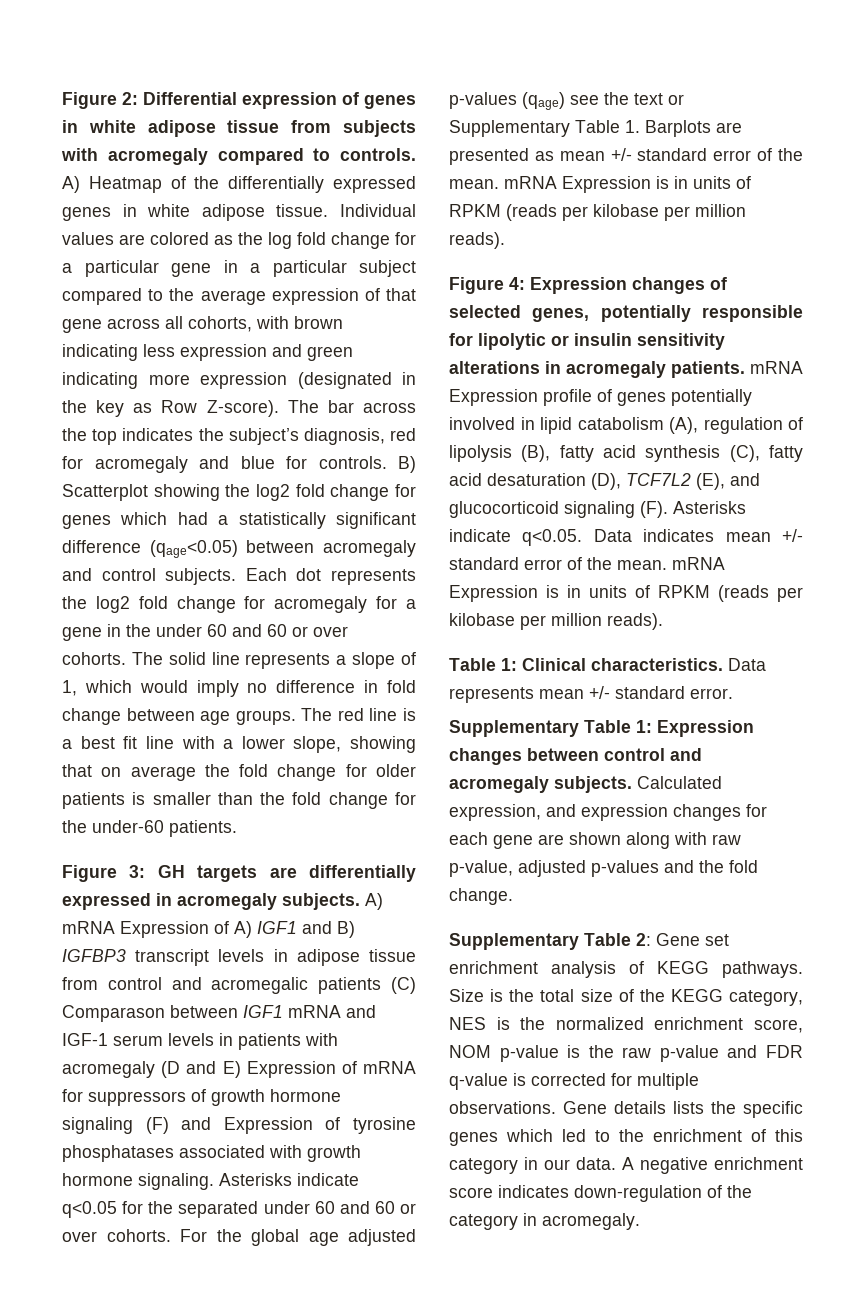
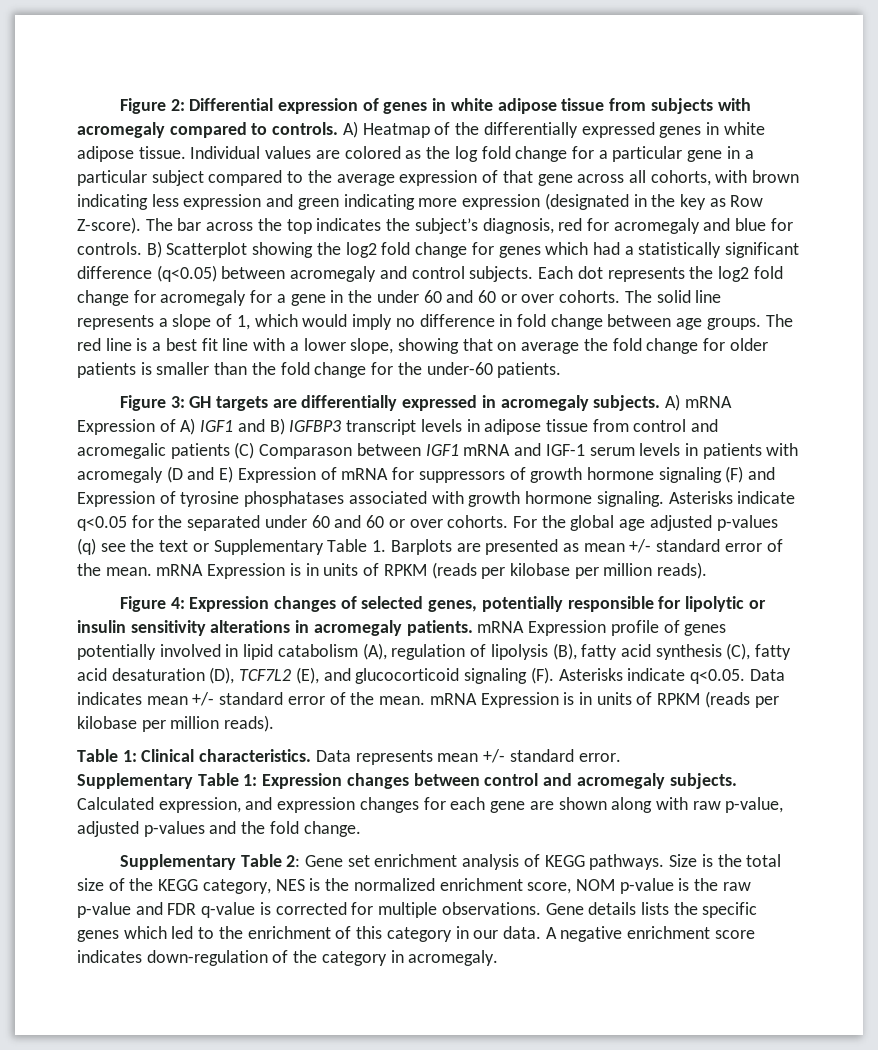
- B) Scatterplot showing the log2 fold change for genes which had a statistically significant difference (qage<0.05) between acromegaly and control subjects.
+ B) Scatterplot showing the log2 fold change for genes which had a statistically significant difference (q<0.05) between acromegaly and control subjects.
- For the global age adjusted p-values (qage) see the text or Supplementary Table 1. Barplots are presented as mean +/- standard error of the mean. mRNA Expression is in units of RPKM (reads per kilobase per million reads).
+ For the global age adjusted p-values (q) see the text or Supplementary Table 1. Barplots are presented as mean +/- standard error of the mean. mRNA Expression is in units of RPKM (reads per kilobase per million reads).

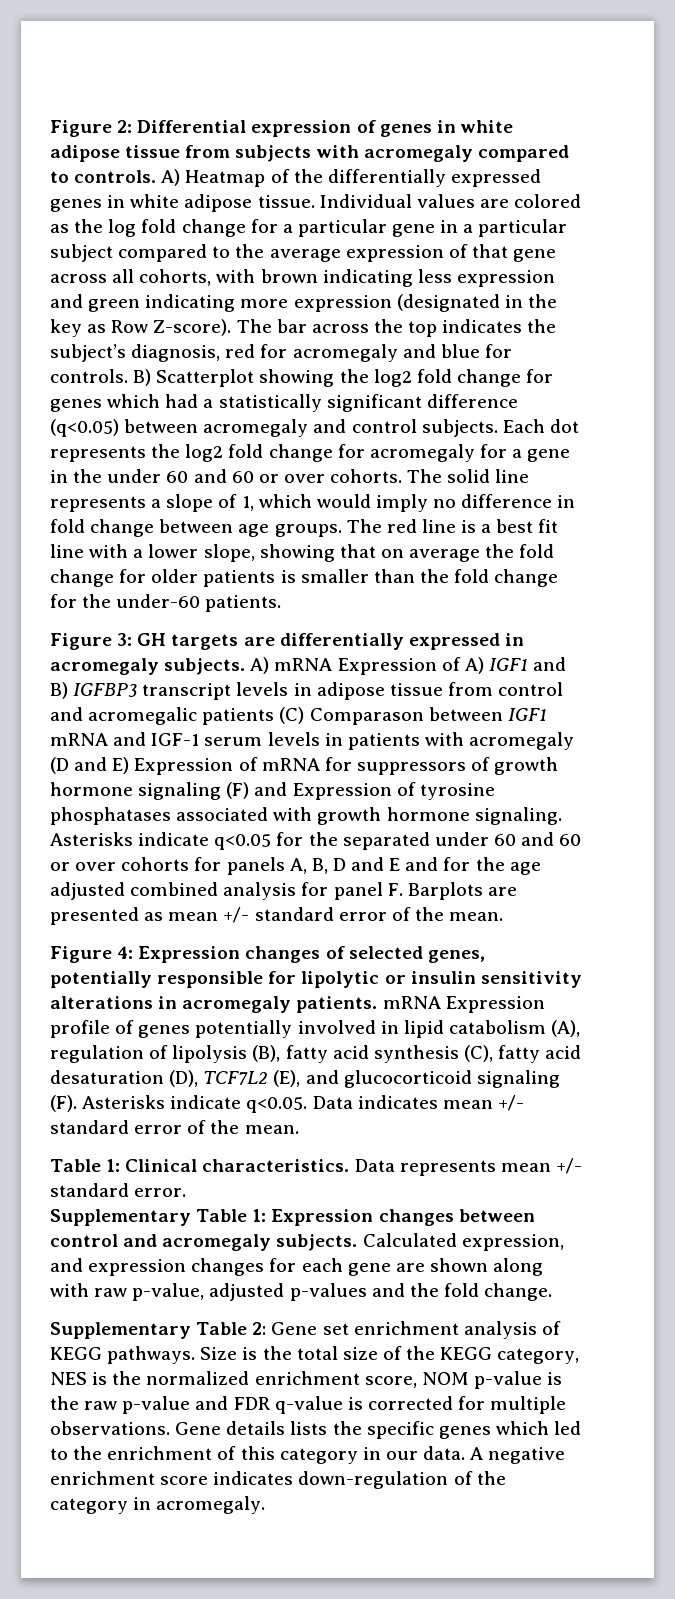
- Asterisks indicate q<0.05 for the separated under 60 and 60 or over cohorts. For the global age adjusted p-values (q) see the text or Supplementary Table 1. Barplots are presented as mean +/- standard error of the mean. mRNA Expression is in units of RPKM (reads per kilobase per million reads).
+ Asterisks indicate q<0.05 for the separated under 60 and 60 or over cohorts for panels A, B, D and E and for the age adjusted combined analysis for panel F. Barplots are presented as mean +/- standard error of the mean.
- Figure 4: Expression changes of selected genes, potentially responsible for lipolytic or insulin sensitivity alterations in acromegaly patients. mRNA Expression profile of genes potentially involved in lipid catabolism (A), regulation of lipolysis (B), fatty acid synthesis (C), fatty acid desaturation (D), TCF7L2 (E), and glucocorticoid signaling (F). Asterisks indicate q<0.05. Data indicates mean +/- standard error of the mean. mRNA Expression is in units of RPKM (reads per kilobase per million reads).
+ Figure 4: Expression changes of selected genes, potentially responsible for lipolytic or insulin sensitivity alterations in acromegaly patients. mRNA Expression profile of genes potentially involved in lipid catabolism (A), regulation of lipolysis (B), fatty acid synthesis (C), fatty acid desaturation (D), TCF7L2 (E), and glucocorticoid signaling (F). Asterisks indicate q<0.05. Data indicates mean +/- standard error of the mean.

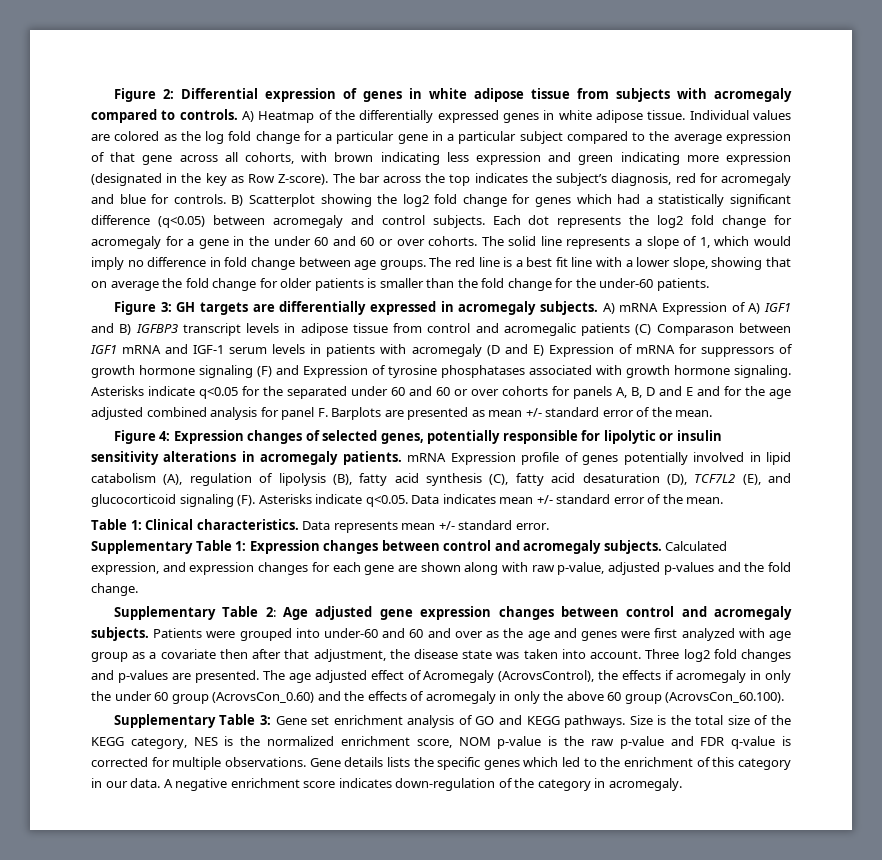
- Supplementary Table 2: Gene set enrichment analysis of KEGG pathways.
+ Supplementary Table 2: Age adjusted gene expression changes between control and acromegaly subjects. Patients were grouped into under-60 and 60 and over as the age and genes were first analyzed with age group as a covariate then after that adjustment, the disease state was taken into account. Three log2 fold changes and p-values are presented. The age adjusted effect of Acromegaly (AcrovsControl), the effects if acromegaly in only the under 60 group (AcrovsCon_0.60) and the effects of acromegaly in only the above 60 group (AcrovsCon_60.100).
+ Supplementary Table 3: Gene set enrichment analysis of GO and KEGG pathways.

